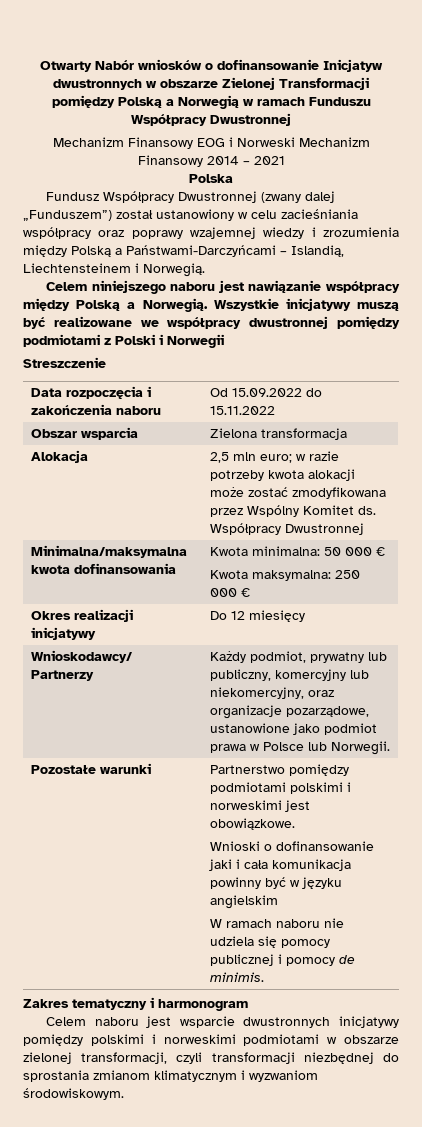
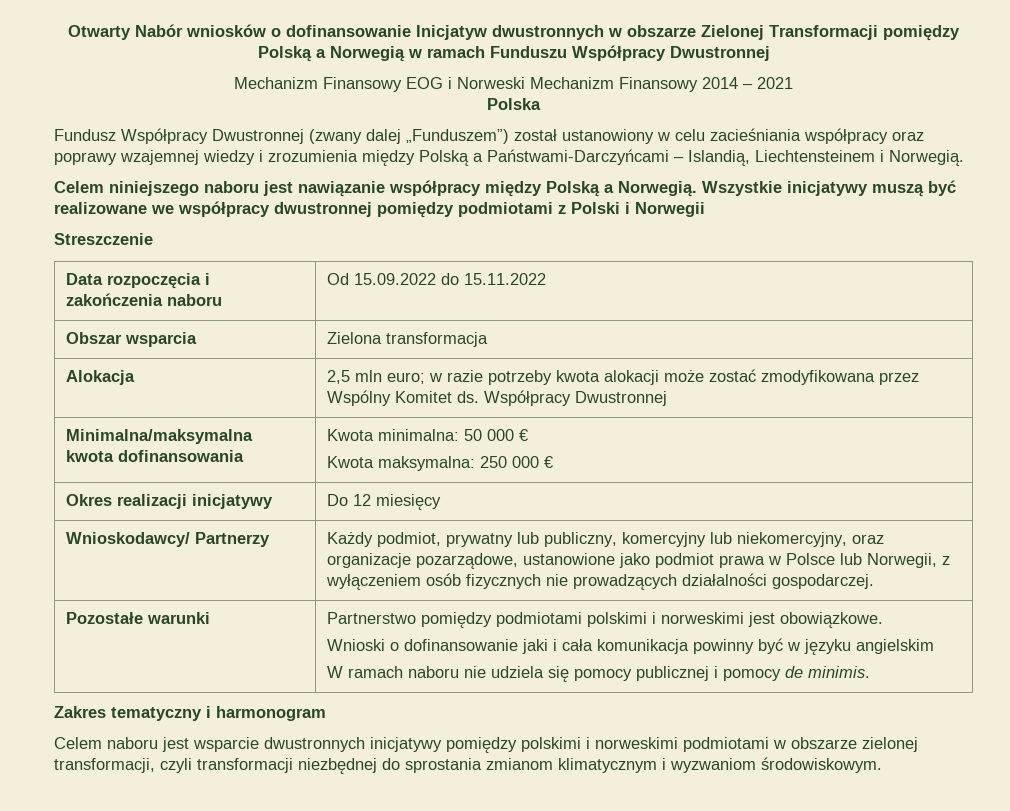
- Wnioskodawcy/ Partnerzy | Każdy podmiot, prywatny lub publiczny, komercyjny lub niekomercyjny, oraz organizacje pozarządowe, ustanowione jako podmiot prawa w Polsce lub Norwegii.
+ Wnioskodawcy/ Partnerzy | Każdy podmiot, prywatny lub publiczny, komercyjny lub niekomercyjny, oraz organizacje pozarządowe, ustanowione jako podmiot prawa w Polsce lub Norwegii, z wyłączeniem osób fizycznych nie prowadzących działalności gospodarczej.

